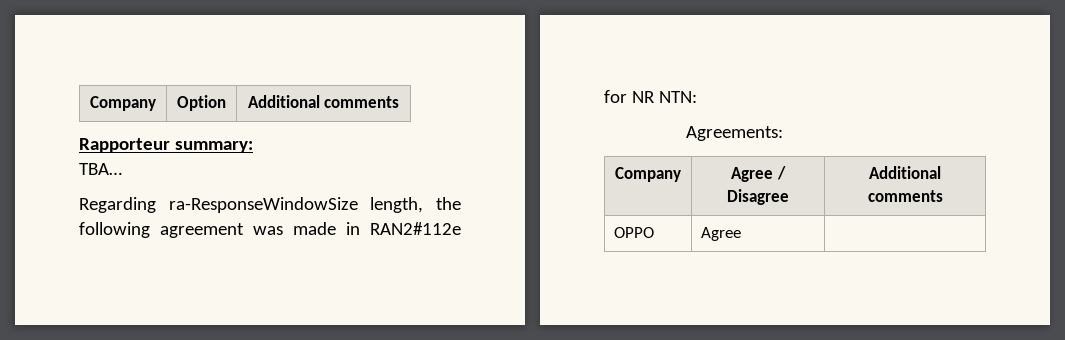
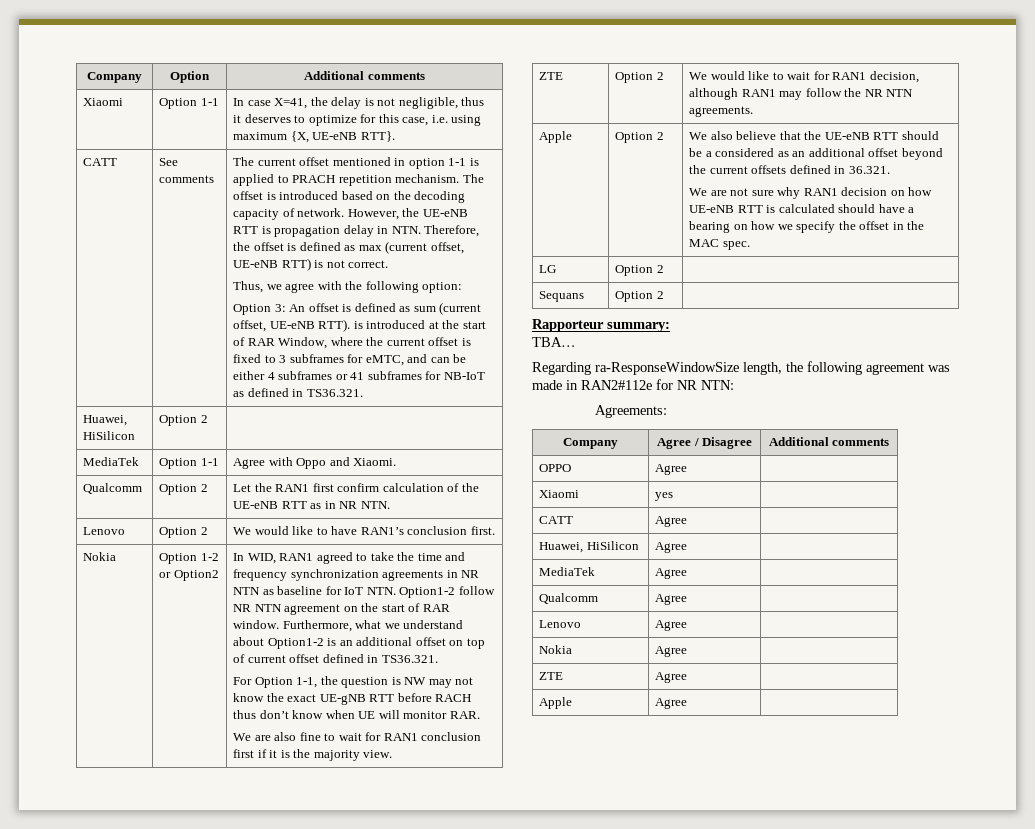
+ Xiaomi | Option 1-1 | In case X=41, the delay is not negligible, thus it deserves to optimize for this case, i.e. using maximum {X, UE-eNB RTT}.
+ CATT | See comments | The current offset mentioned in option 1-1 is applied to PRACH repetition mechanism. The offset is introduced based on the decoding capacity of network. However, the UE-eNB RTT is propagation delay in NTN. Therefore, the offset is defined as max (current offset, UE-eNB RTT) is not correct.
+ Thus, we agree with the following option:
+ Option 3: An offset is defined as sum (current offset, UE-eNB RTT). is introduced at the start of RAR Window, where the current offset is fixed to 3 subframes for eMTC, and can be either 4 subframes or 41 subframes for NB-IoT as defined in TS36.321.
+ Huawei, HiSilicon | Option 2 |
+ MediaTek | Option 1-1 | Agree with Oppo and Xiaomi.
+ Qualcomm | Option 2 | Let the RAN1 first confirm calculation of the UE-eNB RTT as in NR NTN.
+ Lenovo | Option 2 | We would like to have RAN1’s conclusion first.
+ Nokia | Option 1-2 or Option2 | In WID, RAN1 agreed to take the time and frequency synchronization agreements in NR NTN as baseline for IoT NTN. Option1-2 follow NR NTN agreement on the start of RAR window. Furthermore, what we understand about Option1-2 is an additional offset on top of current offset defined in TS36.321.
+ For Option 1-1, the question is NW may not know the exact UE-gNB RTT before RACH thus don’t know when UE will monitor RAR.
+ We are also fine to wait for RAN1 conclusion first if it is the majority view.
+ ZTE | Option 2 | We would like to wait for RAN1 decision, although RAN1 may follow the NR NTN agreements.
+ Apple | Option 2 | We also believe that the UE-eNB RTT should be a considered as an additional offset beyond the current offsets defined in 36.321.
+ We are not sure why RAN1 decision on how UE-eNB RTT is calculated should have a bearing on how we specify the offset in the MAC spec.
+ LG | Option 2 |
+ Sequans | Option 2 |
+ Xiaomi | yes |
+ CATT | Agree |
+ Huawei, HiSilicon | Agree |
+ MediaTek | Agree |
+ Qualcomm | Agree |
+ Lenovo | Agree |
+ Nokia | Agree |
+ ZTE | Agree |
+ Apple | Agree |

